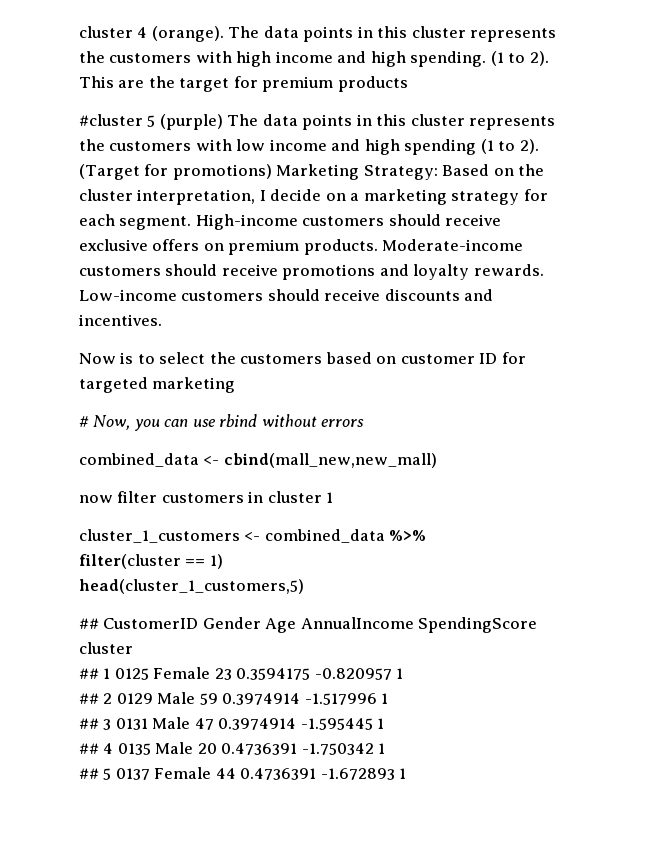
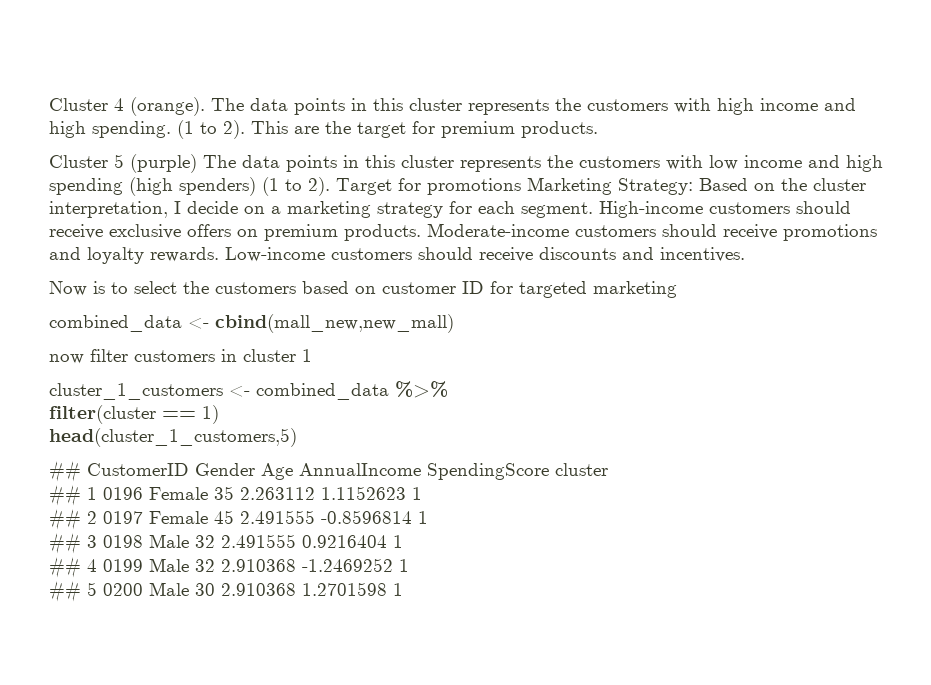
- cluster 4 (orange).
+ Cluster 4 (orange).
- This are the target for premium products
- #cluster 5 (purple) The data points in this cluster represents the customers with low income and high spending (1 to 2). (Target for promotions) Marketing Strategy: Based on the cluster interpretation, I decide on a marketing strategy for each segment.
+ This are the target for premium products.
+ Cluster 5 (purple) The data points in this cluster represents the customers with low income and high spending (high spenders) (1 to 2). Target for promotions Marketing Strategy: Based on the cluster interpretation, I decide on a marketing strategy for each segment.
- # Now, you can use rbind without errors
- ## 1 0125 Female 23 0.3594175 -0.820957 1
- ## 2 0129 Male 59 0.3974914 -1.517996 1
- ## 3 0131 Male 47 0.3974914 -1.595445 1
- ## 4 0135 Male 20 0.4736391 -1.750342 1
- ## 5 0137 Female 44 0.4736391 -1.672893 1
+ ## 1 0196 Female 35 2.263112 1.1152623 1
+ ## 2 0197 Female 45 2.491555 -0.8596814 1
+ ## 3 0198 Male 32 2.491555 0.9216404 1
+ ## 4 0199 Male 32 2.910368 -1.2469252 1
+ ## 5 0200 Male 30 2.910368 1.2701598 1

